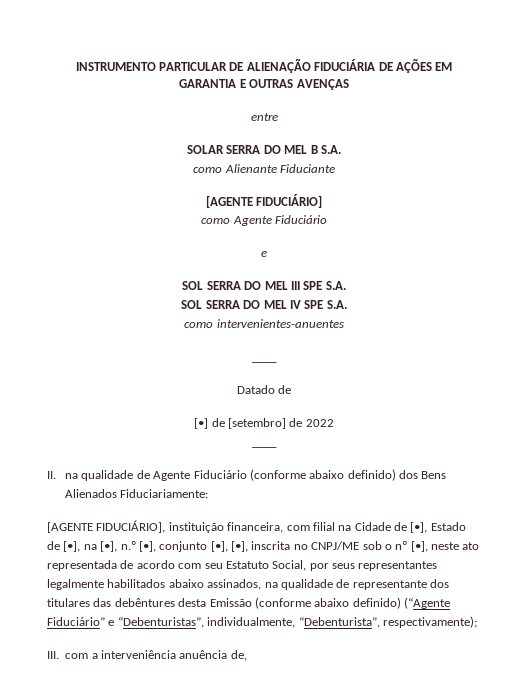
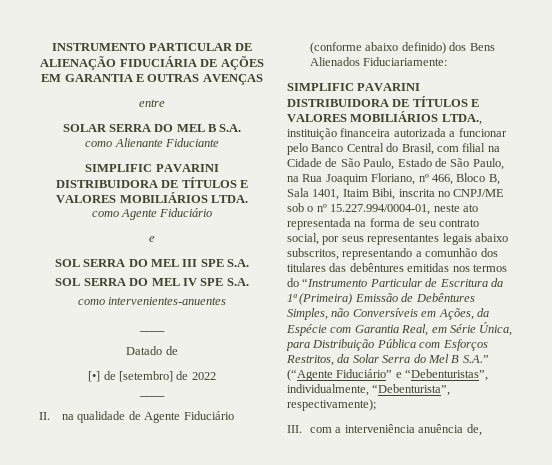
- [AGENTE FIDUCIÁRIO]
+ SIMPLIFIC PAVARINI DISTRIBUIDORA DE TÍTULOS E VALORES MOBILIÁRIOS LTDA.
- [AGENTE FIDUCIÁRIO], instituição financeira, com filial na Cidade de [•], Estado de [•], na [•], n.º [•], conjunto [•], [•], inscrita no CNPJ/ME sob o nº [•], neste ato representada de acordo com seu Estatuto Social, por seus representantes legalmente habilitados abaixo assinados, na qualidade de representante dos titulares das debêntures desta Emissão (conforme abaixo definido) (“Agente Fiduciário” e “Debenturistas”, individualmente, “Debenturista”, respectivamente);
+ SIMPLIFIC PAVARINI DISTRIBUIDORA DE TÍTULOS E VALORES MOBILIÁRIOS LTDA., instituição financeira autorizada a funcionar pelo Banco Central do Brasil, com filial na Cidade de São Paulo, Estado de São Paulo, na Rua Joaquim Floriano, nº 466, Bloco B, Sala 1401, Itaim Bibi, inscrita no CNPJ/ME sob o nº 15.227.994/0004-01, neste ato representada na forma de seu contrato social, por seus representantes legais abaixo subscritos, representando a comunhão dos titulares das debêntures emitidas nos termos do “Instrumento Particular de Escritura da 1ª (Primeira) Emissão de Debêntures Simples, não Conversíveis em Ações, da Espécie com Garantia Real, em Série Única, para Distribuição Pública com Esforços Restritos, da Solar Serra do Mel B S.A.” (“Agente Fiduciário” e “Debenturistas”, individualmente, “Debenturista”, respectivamente);

